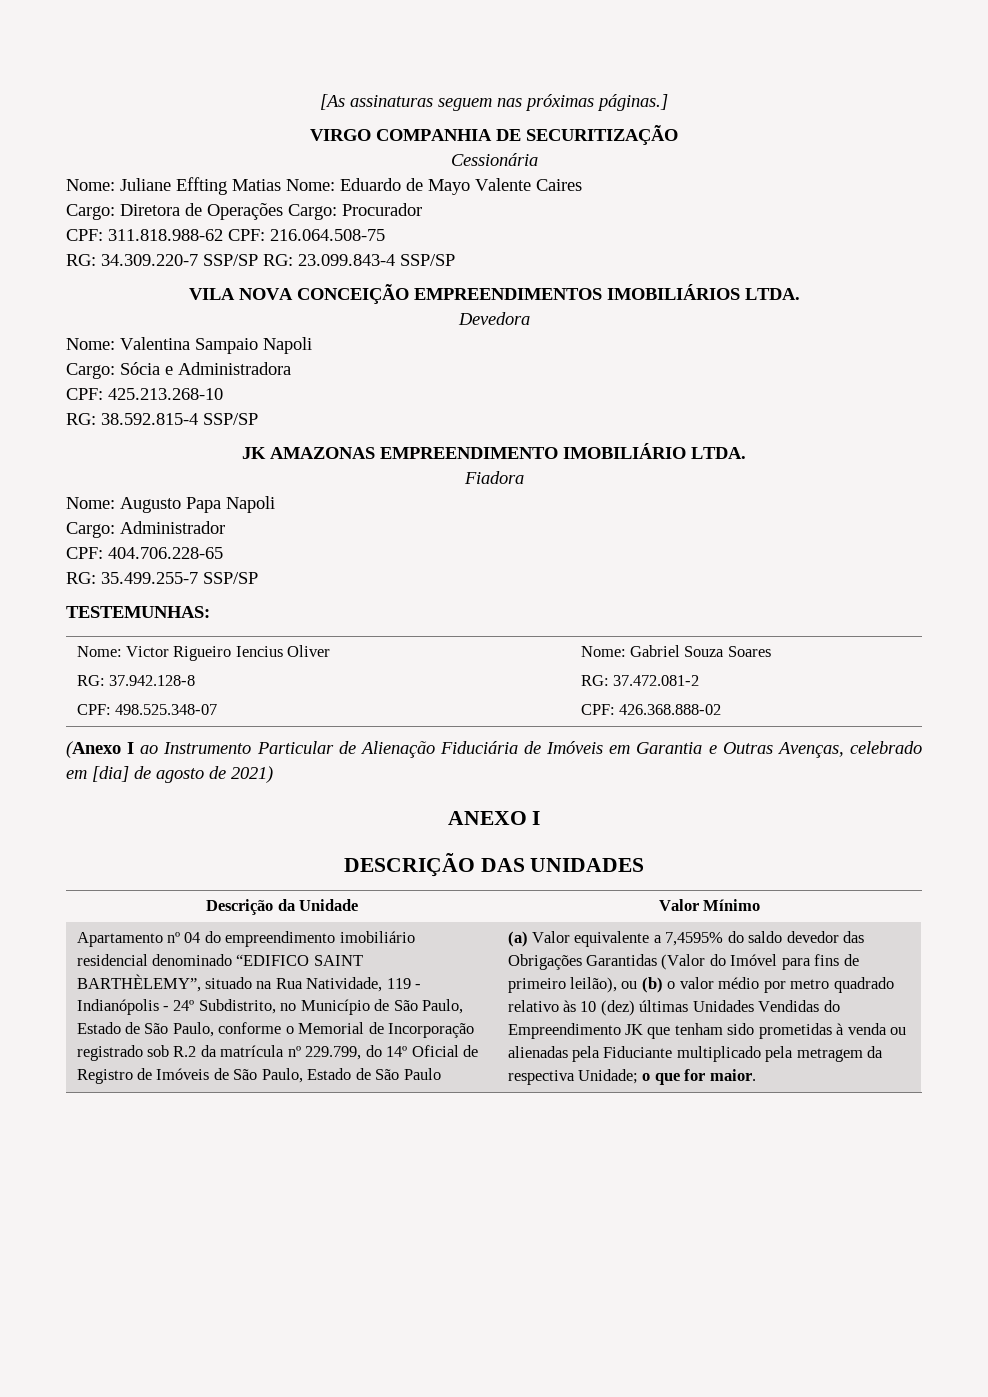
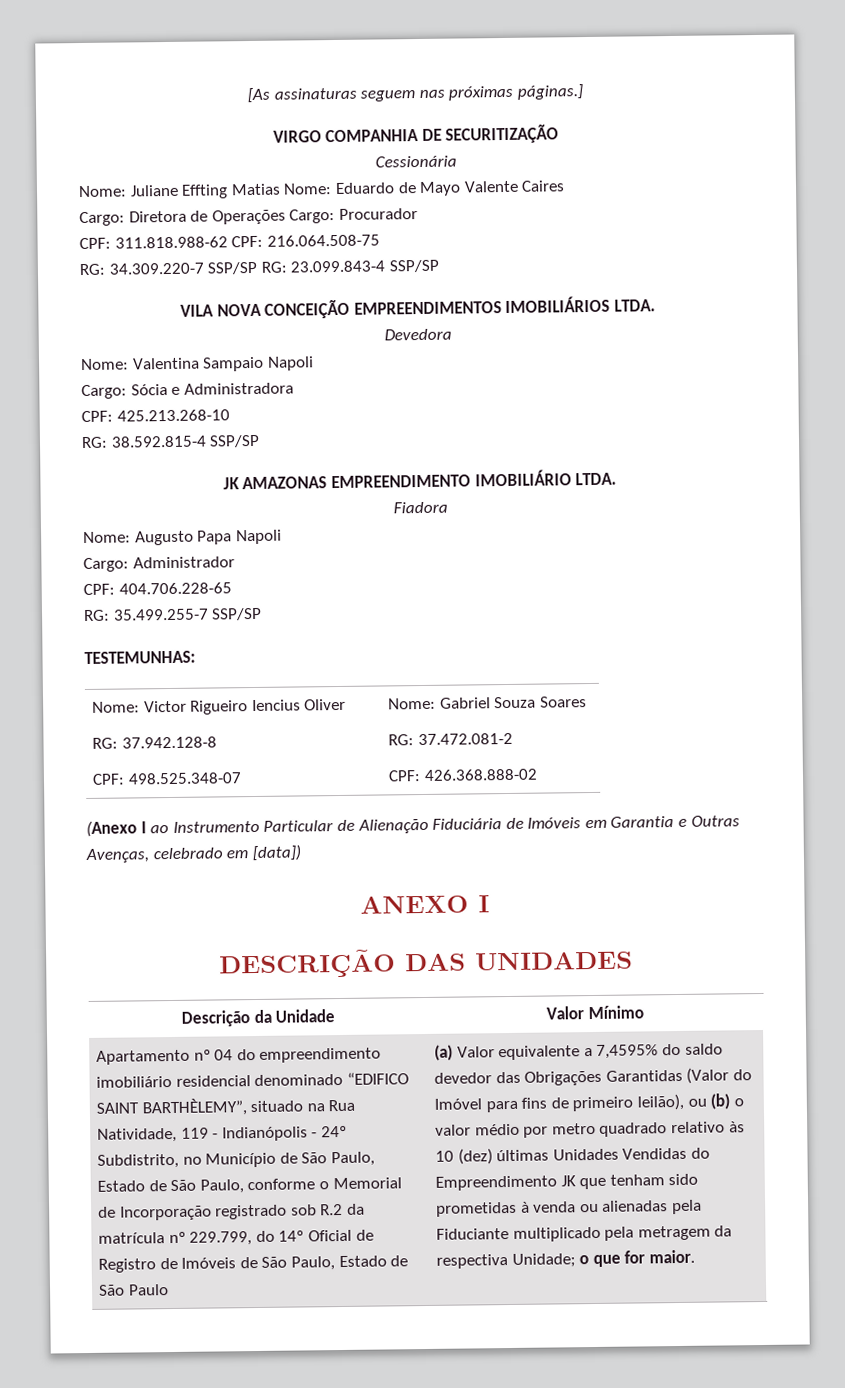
- (Anexo I ao Instrumento Particular de Alienação Fiduciária de Imóveis em Garantia e Outras Avenças, celebrado em [dia] de agosto de 2021)
+ (Anexo I ao Instrumento Particular de Alienação Fiduciária de Imóveis em Garantia e Outras Avenças, celebrado em [data])

